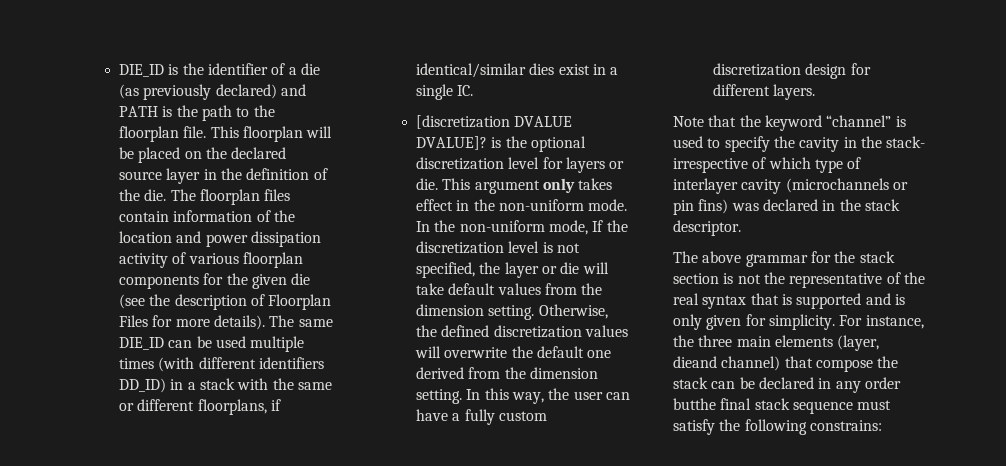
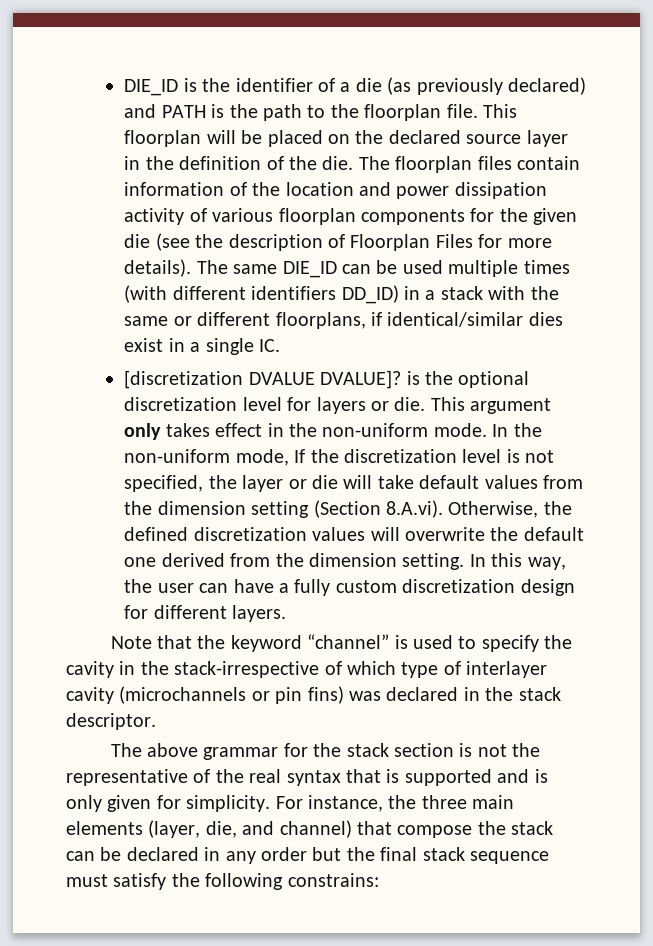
- In the non-uniform mode, If the discretization level is not specified, the layer or die will take default values from the dimension setting. Otherwise, the defined discretization values will overwrite the default one derived from the dimension setting.
+ In the non-uniform mode, If the discretization level is not specified, the layer or die will take default values from the dimension setting (Section 8.A.vi). Otherwise, the defined discretization values will overwrite the default one derived from the dimension setting.
- Note that the keyword “channel” is used to specify the cavity in the stack- irrespective of which type of interlayer cavity (microchannels or pin fins) was declared in the stack descriptor.
+ Note that the keyword “channel” is used to specify the cavity in the stack-irrespective of which type of interlayer cavity (microchannels or pin fins) was declared in the stack descriptor.
- For instance, the three main elements (layer, dieand channel) that compose the stack can be declared in any order butthe final stack sequence must satisfy the following constrains:
+ For instance, the three main elements (layer, die, and channel) that compose the stack can be declared in any order but the final stack sequence must satisfy the following constrains:

